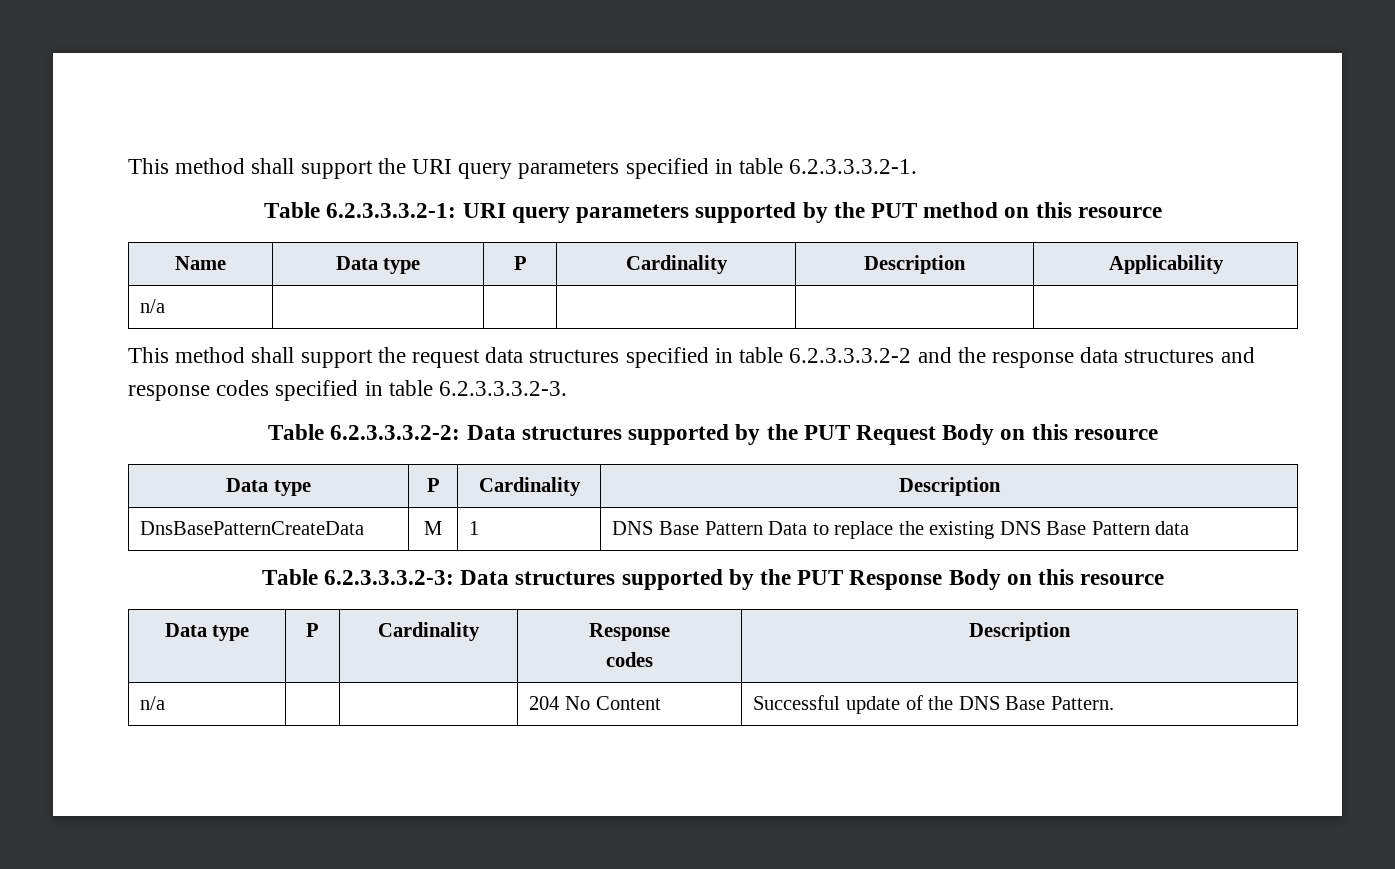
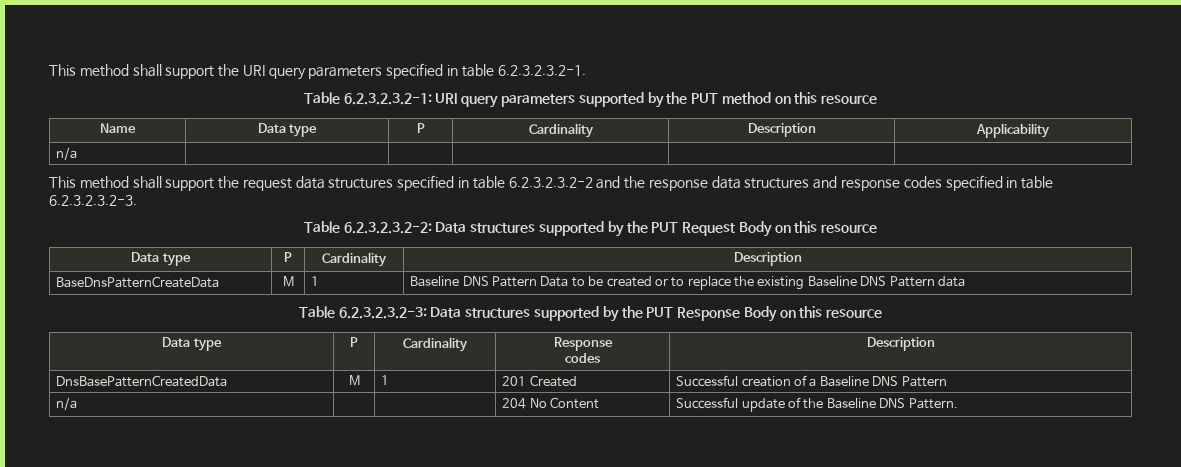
- This method shall support the URI query parameters specified in table 6.2.3.3.3.2-1.
- Table 6.2.3.3.3.2-1: URI query parameters supported by the PUT method on this resource
+ This method shall support the URI query parameters specified in table 6.2.3.2.3.2-1.
+ Table 6.2.3.2.3.2-1: URI query parameters supported by the PUT method on this resource
- This method shall support the request data structures specified in table 6.2.3.3.3.2-2 and the response data structures and response codes specified in table 6.2.3.3.3.2-3.
- Table 6.2.3.3.3.2-2: Data structures supported by the PUT Request Body on this resource
+ This method shall support the request data structures specified in table 6.2.3.2.3.2-2 and the response data structures and response codes specified in table 6.2.3.2.3.2-3.
+ Table 6.2.3.2.3.2-2: Data structures supported by the PUT Request Body on this resource
- DnsBasePatternCreateData | M | 1 | DNS Base Pattern Data to replace the existing DNS Base Pattern data
+ BaseDnsPatternCreateData | M | 1 | Baseline DNS Pattern Data to be created or to replace the existing Baseline DNS Pattern data
- Table 6.2.3.3.3.2-3: Data structures supported by the PUT Response Body on this resource
+ Table 6.2.3.2.3.2-3: Data structures supported by the PUT Response Body on this resource
+ DnsBasePatternCreatedData | M | 1 | 201 Created | Successful creation of a Baseline DNS Pattern
- n/a | | | 204 No Content | Successful update of the DNS Base Pattern.
+ n/a | | | 204 No Content | Successful update of the Baseline DNS Pattern.

